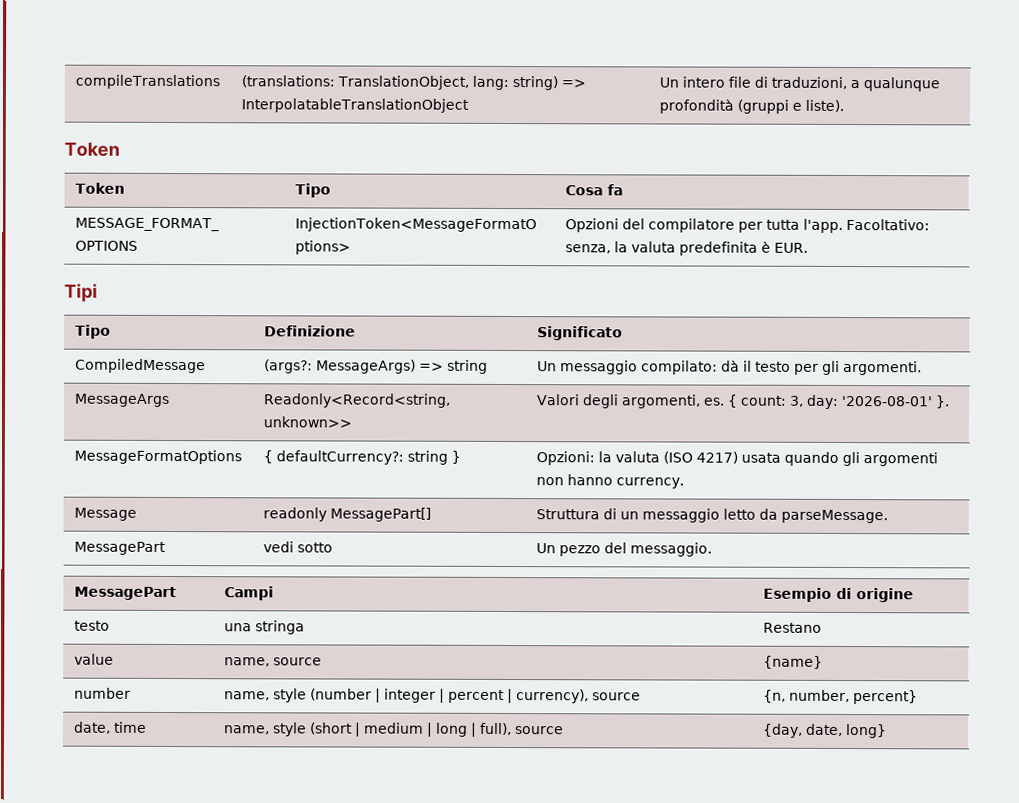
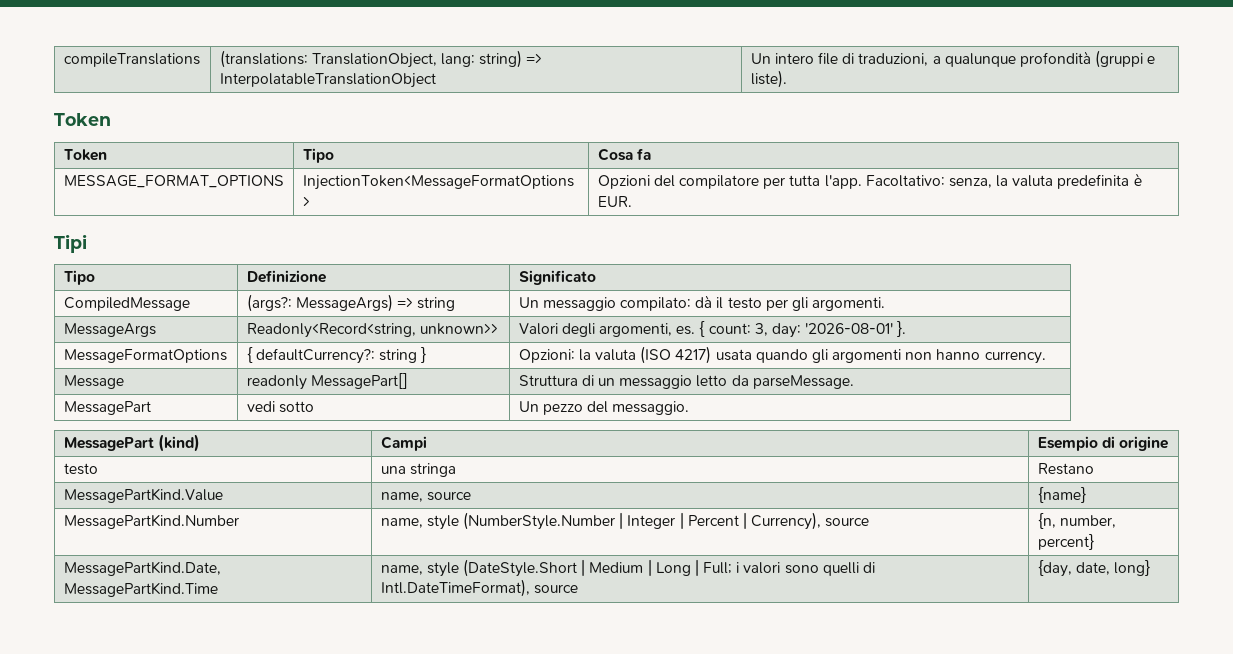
- MessagePart | Campi | Esempio di origine
+ MessagePart (kind) | Campi | Esempio di origine
- value | name, source | {name}
+ MessagePartKind.Value | name, source | {name}
- number | name, style (number | integer | percent | currency), source | {n, number, percent}
+ MessagePartKind.Number | name, style (NumberStyle.Number | Integer | Percent | Currency), source | {n, number, percent}
- date, time | name, style (short | medium | long | full), source | {day, date, long}
+ MessagePartKind.Date, MessagePartKind.Time | name, style (DateStyle.Short | Medium | Long | Full; i valori sono quelli di Intl.DateTimeFormat), source | {day, date, long}

